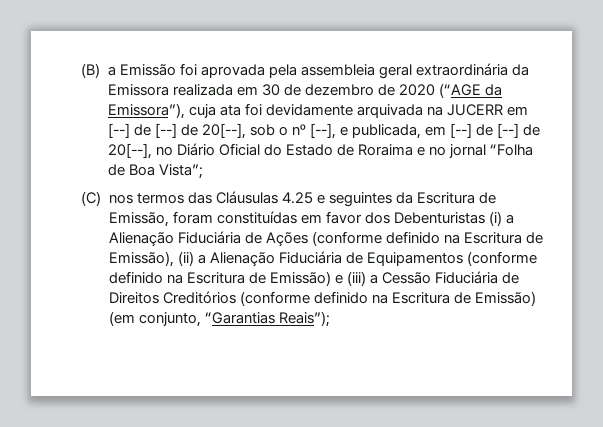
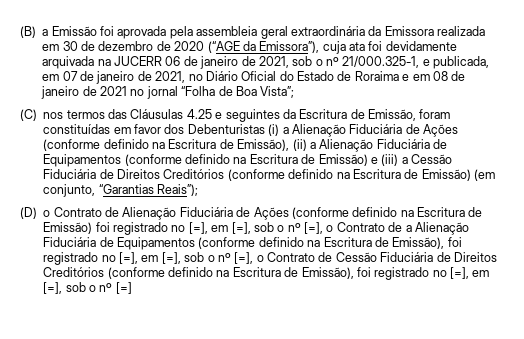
- (B) a Emissão foi aprovada pela assembleia geral extraordinária da Emissora realizada em 30 de dezembro de 2020 (“AGE da Emissora”), cuja ata foi devidamente arquivada na JUCERR em [--] de [--] de 20[--], sob o nº [--], e publicada, em [--] de [--] de 20[--], no Diário Oficial do Estado de Roraima e no jornal “Folha de Boa Vista”;
+ (B) a Emissão foi aprovada pela assembleia geral extraordinária da Emissora realizada em 30 de dezembro de 2020 (“AGE da Emissora”), cuja ata foi devidamente arquivada na JUCERR 06 de janeiro de 2021, sob o nº 21/000.325-1, e publicada, em 07 de janeiro de 2021, no Diário Oficial do Estado de Roraima e em 08 de janeiro de 2021 no jornal “Folha de Boa Vista”;
+ (D) o Contrato de Alienação Fiduciária de Ações (conforme definido na Escritura de Emissão) foi registrado no [=], em [=], sob o nº [=], o Contrato de a Alienação Fiduciária de Equipamentos (conforme definido na Escritura de Emissão), foi registrado no [=], em [=], sob o nº [=], o Contrato de Cessão Fiduciária de Direitos Creditórios (conforme definido na Escritura de Emissão), foi registrado no [=], em [=], sob o nº [=]

